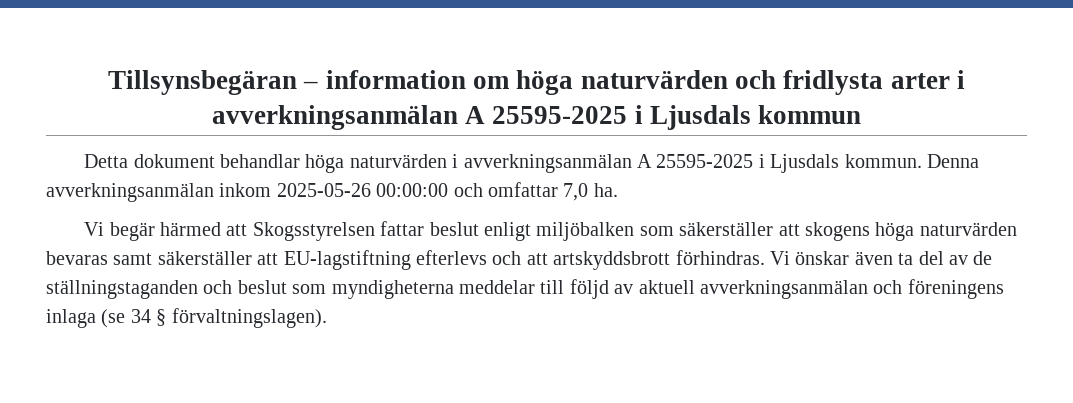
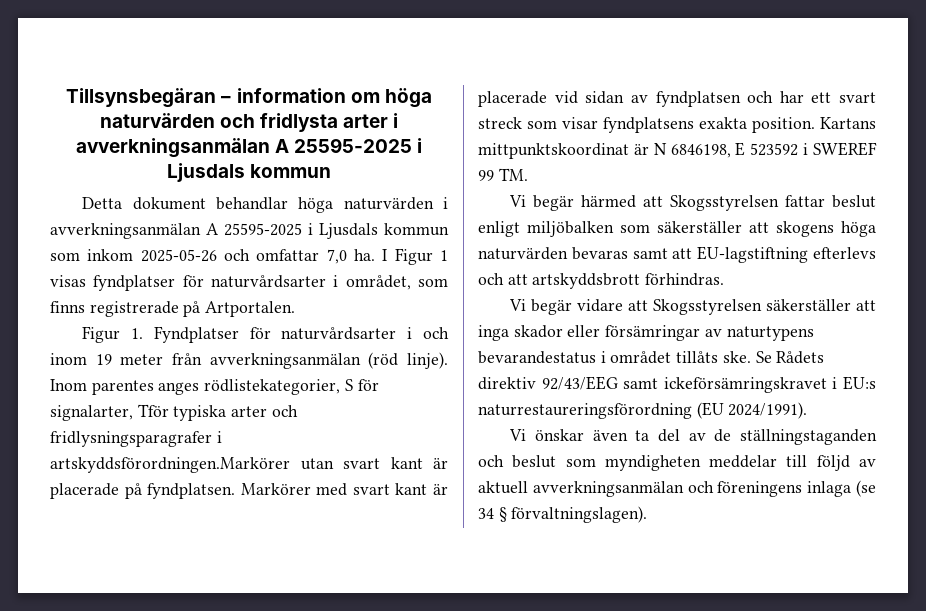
- Detta dokument behandlar höga naturvärden i avverkningsanmälan A 25595-2025 i Ljusdals kommun. Denna avverkningsanmälan inkom 2025-05-26 00:00:00 och omfattar 7,0 ha.
+ Detta dokument behandlar höga naturvärden i avverkningsanmälan A 25595-2025 i Ljusdals kommun som inkom 2025-05-26 och omfattar 7,0 ha. I Figur 1 visas fyndplatser för naturvårdsarter i området, som finns registrerade på Artportalen.
+ Figur 1. Fyndplatser för naturvårdsarter i och inom 19 meter från avverkningsanmälan (röd linje). Inom parentes anges rödlistekategorier, S för signalarter, Tför typiska arter och fridlysningsparagrafer i artskyddsförordningen.Markörer utan svart kant är placerade på fyndplatsen. Markörer med svart kant är placerade vid sidan av fyndplatsen och har ett svart streck som visar fyndplatsens exakta position. Kartans mittpunktskoordinat är N 6846198, E 523592 i SWEREF 99 TM.
- Vi begär härmed att Skogsstyrelsen fattar beslut enligt miljöbalken som säkerställer att skogens höga naturvärden bevaras samt säkerställer att EU-lagstiftning efterlevs och att artskyddsbrott förhindras. Vi önskar även ta del av de ställningstaganden och beslut som myndigheterna meddelar till följd av aktuell avverkningsanmälan och föreningens inlaga (se 34 § förvaltningslagen).
+ Vi begär härmed att Skogsstyrelsen fattar beslut enligt miljöbalken som säkerställer att skogens höga naturvärden bevaras samt att EU-lagstiftning efterlevs och att artskyddsbrott förhindras.
+ Vi begär vidare att Skogsstyrelsen säkerställer att inga skador eller försämringar av naturtypens bevarandestatus i området tillåts ske. Se Rådets direktiv 92/43/EEG samt ickeförsämringskravet i EU:s naturrestaureringsförordning (EU 2024/1991).
+ Vi önskar även ta del av de ställningstaganden och beslut som myndigheten meddelar till följd av aktuell avverkningsanmälan och föreningens inlaga (se 34 § förvaltningslagen).

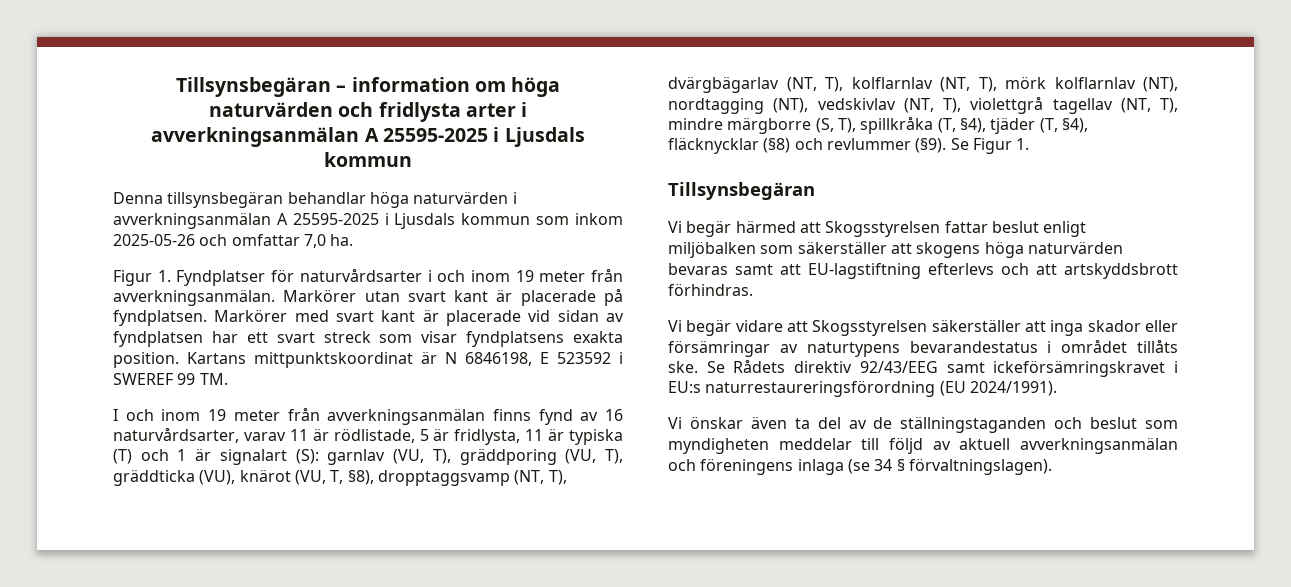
- Detta dokument behandlar höga naturvärden i avverkningsanmälan A 25595-2025 i Ljusdals kommun som inkom 2025-05-26 och omfattar 7,0 ha. I Figur 1 visas fyndplatser för naturvårdsarter i området, som finns registrerade på Artportalen.
+ Denna tillsynsbegäran behandlar höga naturvärden i avverkningsanmälan A 25595-2025 i Ljusdals kommun som inkom 2025-05-26 och omfattar 7,0 ha.
- Figur 1. Fyndplatser för naturvårdsarter i och inom 19 meter från avverkningsanmälan (röd linje). Inom parentes anges rödlistekategorier, S för signalarter, Tför typiska arter och fridlysningsparagrafer i artskyddsförordningen.Markörer utan svart kant är placerade på fyndplatsen.
+ Figur 1. Fyndplatser för naturvårdsarter i och inom 19 meter från avverkningsanmälan. Markörer utan svart kant är placerade på fyndplatsen.
- Markörer med svart kant är placerade vid sidan av fyndplatsen och har ett svart streck som visar fyndplatsens exakta position.
+ Markörer med svart kant är placerade vid sidan av fyndplatsen har ett svart streck som visar fyndplatsens exakta position.
+ I och inom 19 meter från avverkningsanmälan finns fynd av 16 naturvårdsarter, varav 11 är rödlistade, 5 är fridlysta, 11 är typiska (T) och 1 är signalart (S): garnlav (VU, T), gräddporing (VU, T), gräddticka (VU), knärot (VU, T, §8), dropptaggsvamp (NT, T), dvärgbägarlav (NT, T), kolflarnlav (NT, T), mörk kolflarnlav (NT), nordtagging (NT), vedskivlav (NT, T), violettgrå tagellav (NT, T), mindre märgborre (S, T), spillkråka (T, §4), tjäder (T, §4), fläcknycklar (§8) och revlummer (§9). Se Figur 1.
+ Tillsynsbegäran

